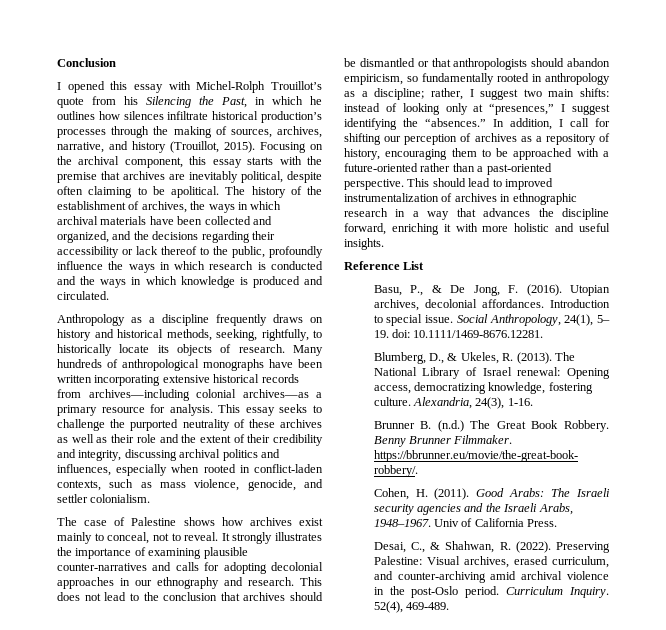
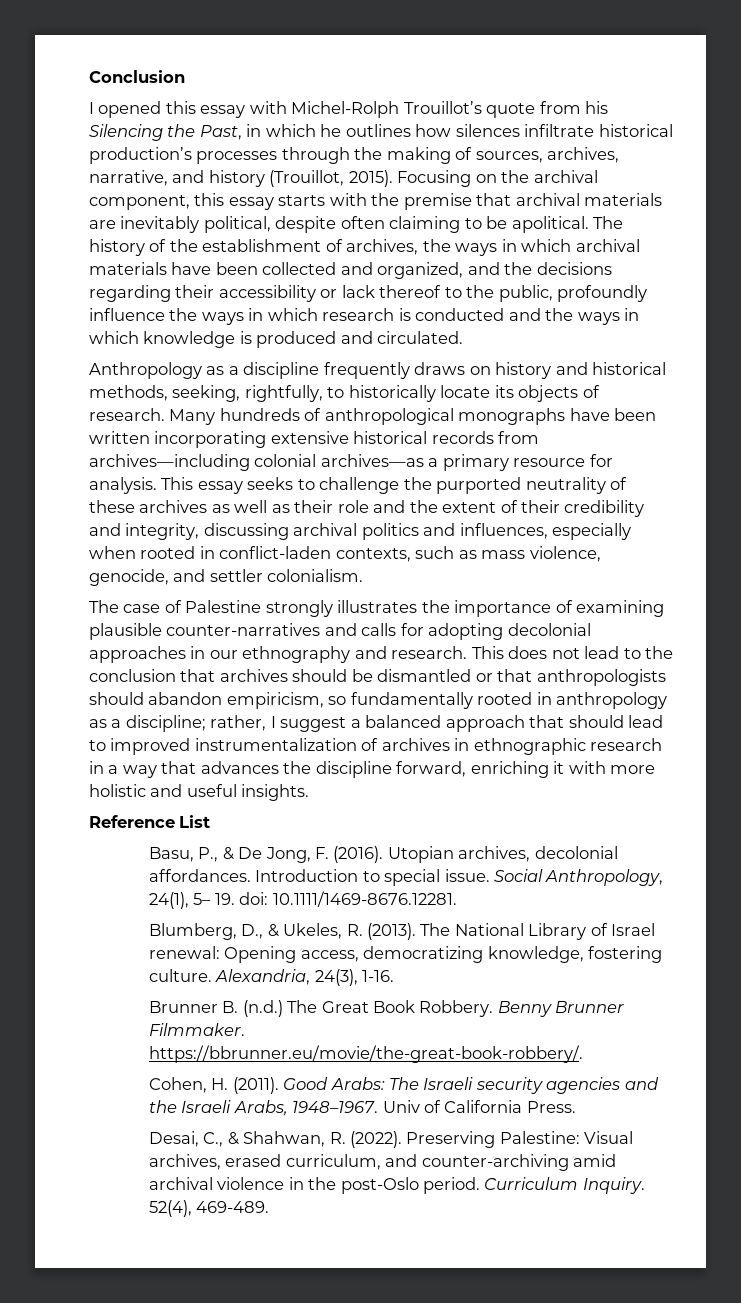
- Focusing on the archival component, this essay starts with the premise that archives are inevitably political, despite often claiming to be apolitical.
+ Focusing on the archival component, this essay starts with the premise that archival materials are inevitably political, despite often claiming to be apolitical.
- The case of Palestine shows how archives exist mainly to conceal, not to reveal. It strongly illustrates the importance of examining plausible counter-narratives and calls for adopting decolonial approaches in our ethnography and research.
+ The case of Palestine strongly illustrates the importance of examining plausible counter-narratives and calls for adopting decolonial approaches in our ethnography and research.
- This does not lead to the conclusion that archives should be dismantled or that anthropologists should abandon empiricism, so fundamentally rooted in anthropology as a discipline; rather, I suggest two main shifts: instead of looking only at “presences,” I suggest identifying the “absences.” In addition, I call for shifting our perception of archives as a repository of history, encouraging them to be approached with a future-oriented rather than a past-oriented perspective. This should lead to improved instrumentalization of archives in ethnographic research in a way that advances the discipline forward, enriching it with more holistic and useful insights.
+ This does not lead to the conclusion that archives should be dismantled or that anthropologists should abandon empiricism, so fundamentally rooted in anthropology as a discipline; rather, I suggest a balanced approach that should lead to improved instrumentalization of archives in ethnographic research in a way that advances the discipline forward, enriching it with more holistic and useful insights.

